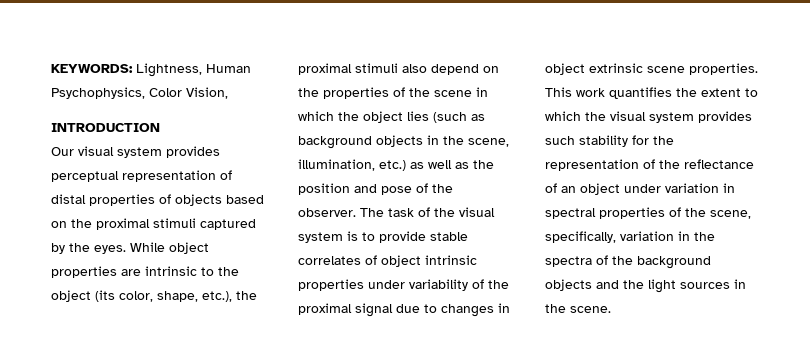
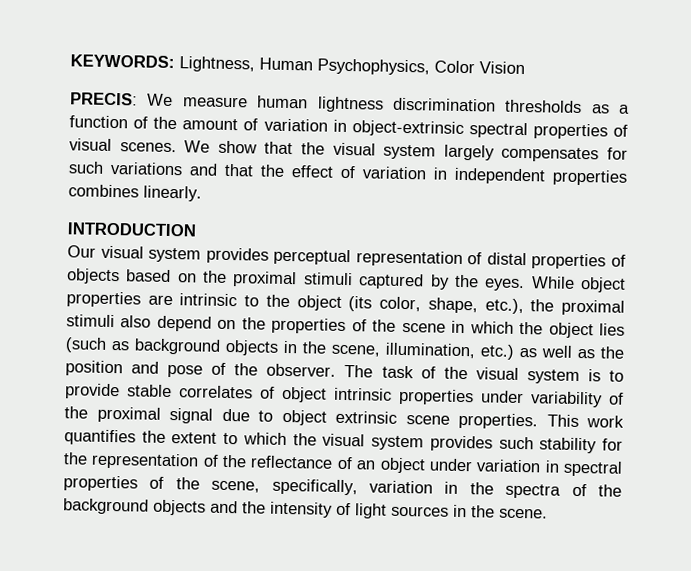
- KEYWORDS: Lightness, Human Psychophysics, Color Vision,
+ KEYWORDS: Lightness, Human Psychophysics, Color Vision
+ PRECIS: We measure human lightness discrimination thresholds as a function of the amount of variation in object-extrinsic spectral properties of visual scenes. We show that the visual system largely compensates for such variations and that the effect of variation in independent properties combines linearly.
- The task of the visual system is to provide stable correlates of object intrinsic properties under variability of the proximal signal due to changes in object extrinsic scene properties.
+ The task of the visual system is to provide stable correlates of object intrinsic properties under variability of the proximal signal due to object extrinsic scene properties.
- This work quantifies the extent to which the visual system provides such stability for the representation of the reflectance of an object under variation in spectral properties of the scene, specifically, variation in the spectra of the background objects and the light sources in the scene.
+ This work quantifies the extent to which the visual system provides such stability for the representation of the reflectance of an object under variation in spectral properties of the scene, specifically, variation in the spectra of the background objects and the intensity of light sources in the scene.

